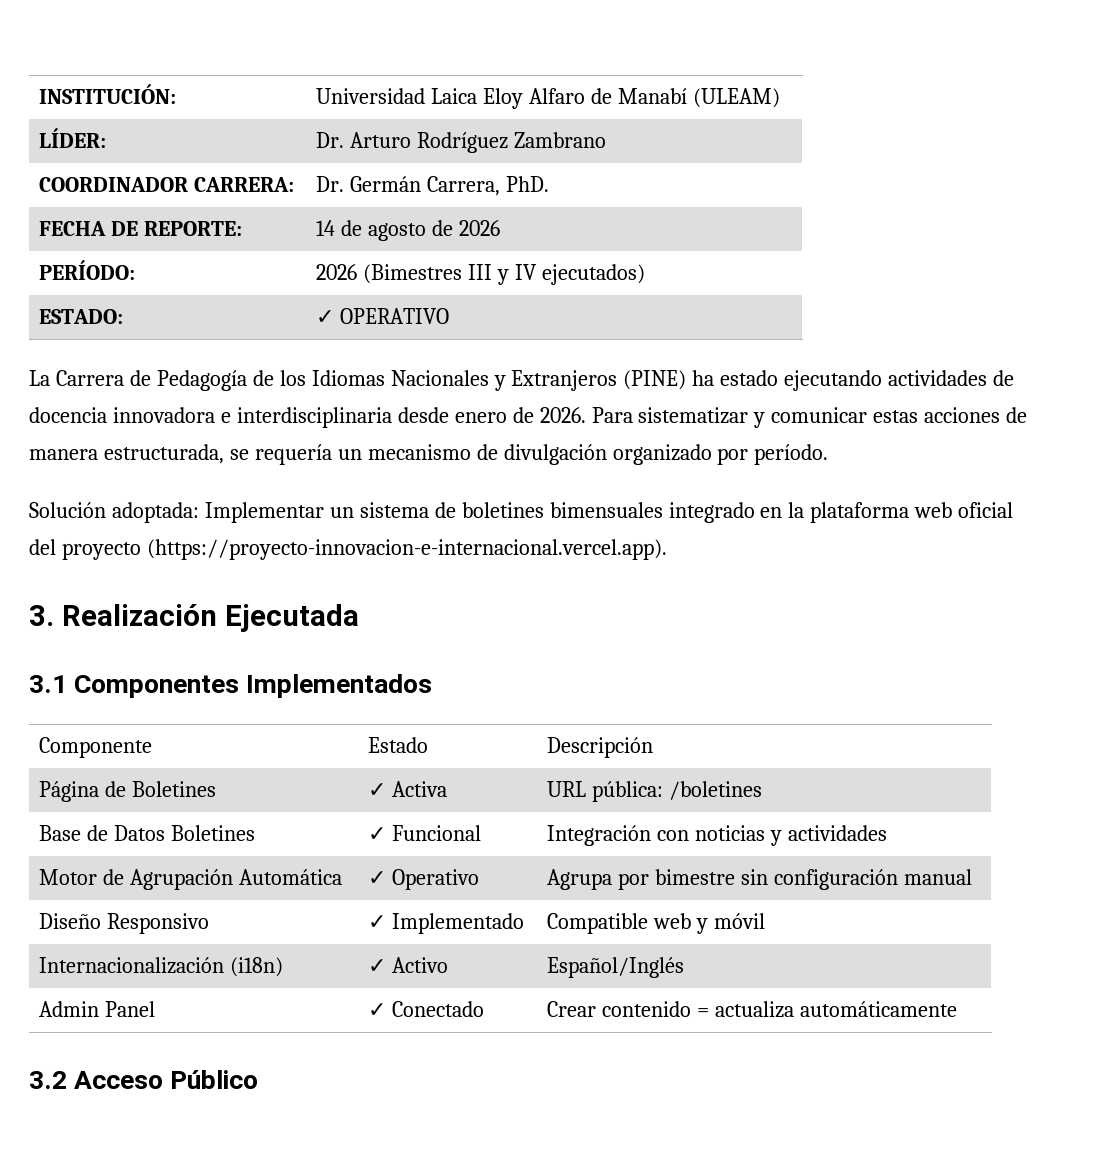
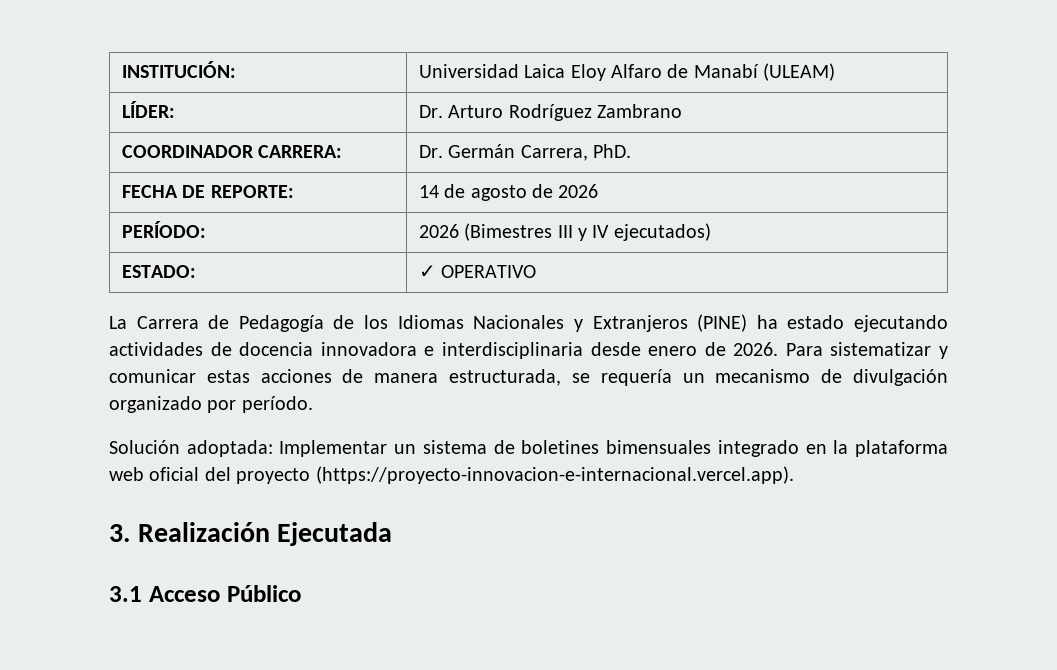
- 3.1 Componentes Implementados
- Componente | Estado | Descripción
- Página de Boletines | ✓ Activa | URL pública: /boletines
- Base de Datos Boletines | ✓ Funcional | Integración con noticias y actividades
- Motor de Agrupación Automática | ✓ Operativo | Agrupa por bimestre sin configuración manual
- Diseño Responsivo | ✓ Implementado | Compatible web y móvil
- Internacionalización (i18n) | ✓ Activo | Español/Inglés
- Admin Panel | ✓ Conectado | Crear contenido = actualiza automáticamente
- 3.2 Acceso Público
+ 3.1 Acceso Público

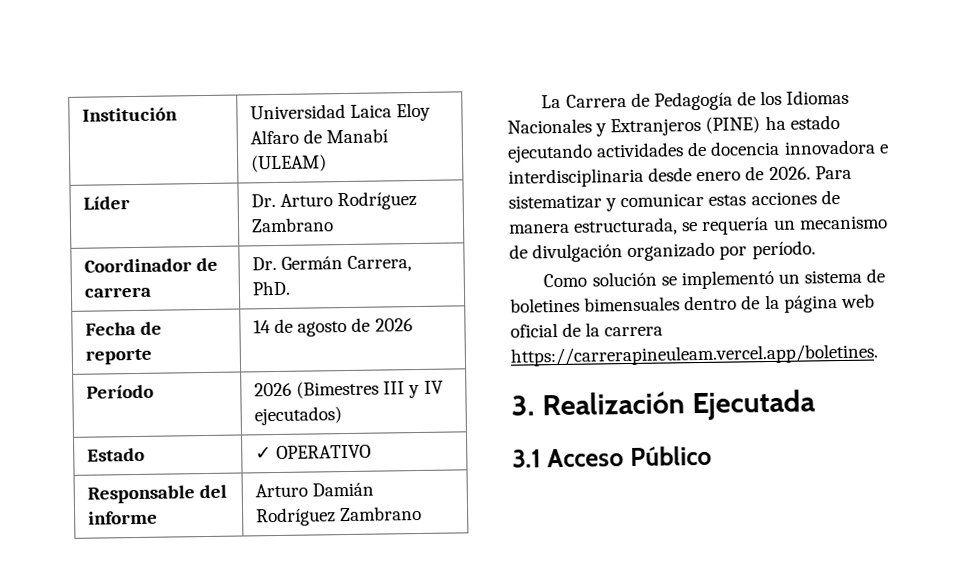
- INSTITUCIÓN: | Universidad Laica Eloy Alfaro de Manabí (ULEAM)
+ Institución | Universidad Laica Eloy Alfaro de Manabí (ULEAM)
- LÍDER: | Dr. Arturo Rodríguez Zambrano
+ Líder | Dr. Arturo Rodríguez Zambrano
- COORDINADOR CARRERA: | Dr. Germán Carrera, PhD.
+ Coordinador de carrera | Dr. Germán Carrera, PhD.
- FECHA DE REPORTE: | 14 de agosto de 2026
+ Fecha de reporte | 14 de agosto de 2026
- PERÍODO: | 2026 (Bimestres III y IV ejecutados)
+ Período | 2026 (Bimestres III y IV ejecutados)
- ESTADO: | ✓ OPERATIVO
+ Estado | ✓ OPERATIVO
+ Responsable del informe | Arturo Damián Rodríguez Zambrano
- Solución adoptada: Implementar un sistema de boletines bimensuales integrado en la plataforma web oficial del proyecto (https://proyecto-innovacion-e-internacional.vercel.app).
+ Como solución se implementó un sistema de boletines bimensuales dentro de la página web oficial de la carrera https://carrerapineuleam.vercel.app/boletines.

